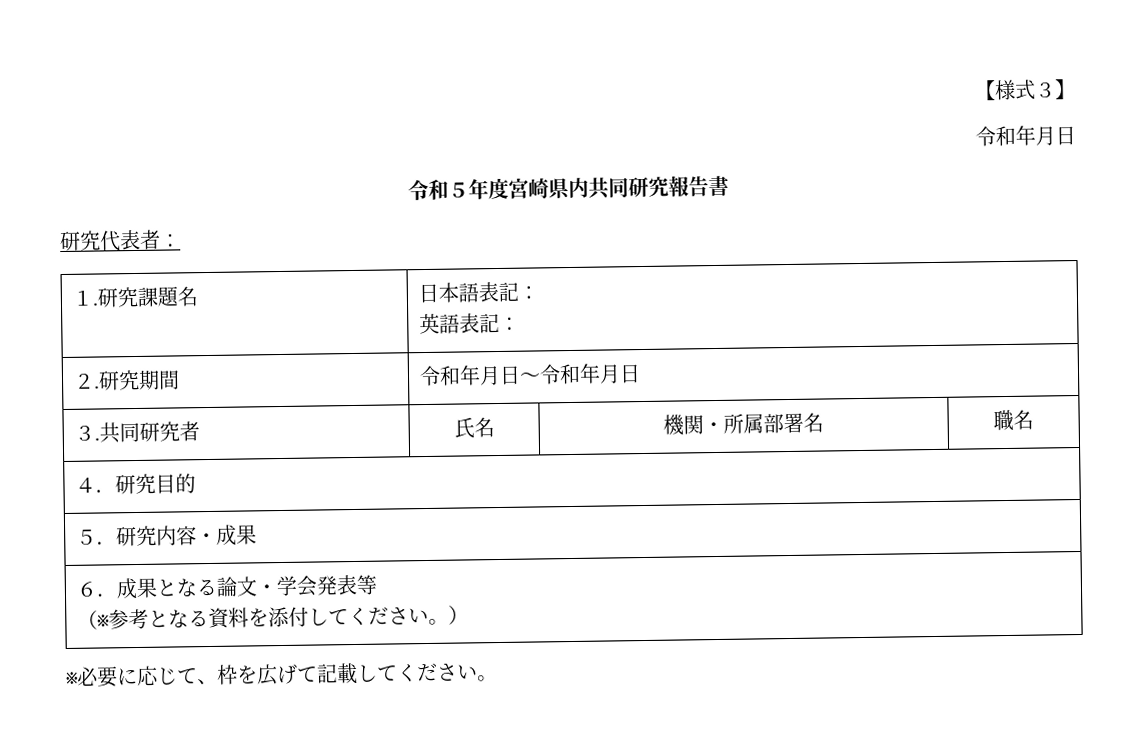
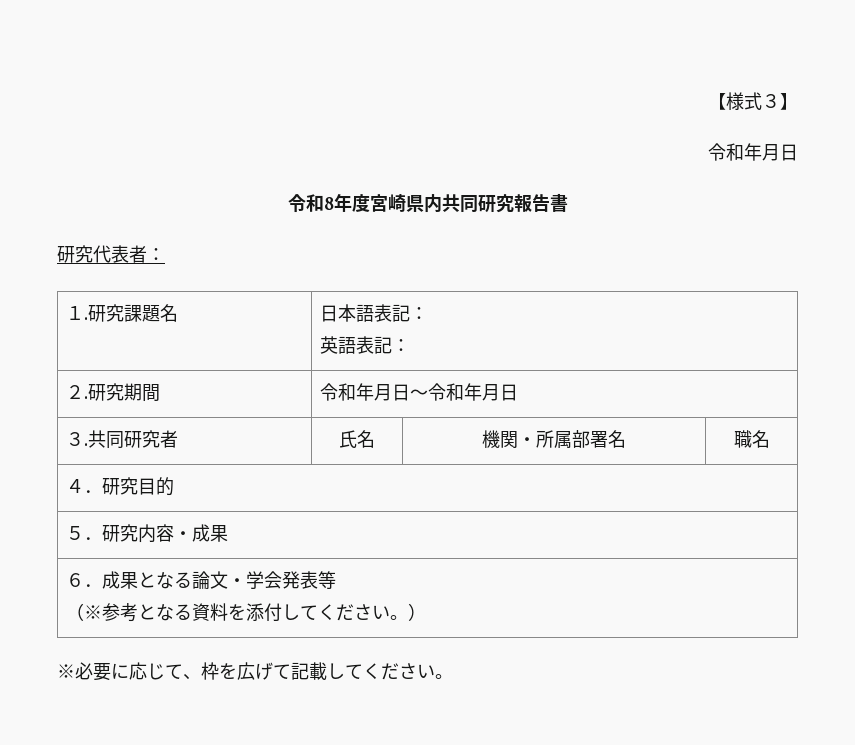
- 令和５年度宮崎県内共同研究報告書
+ 令和8年度宮崎県内共同研究報告書

